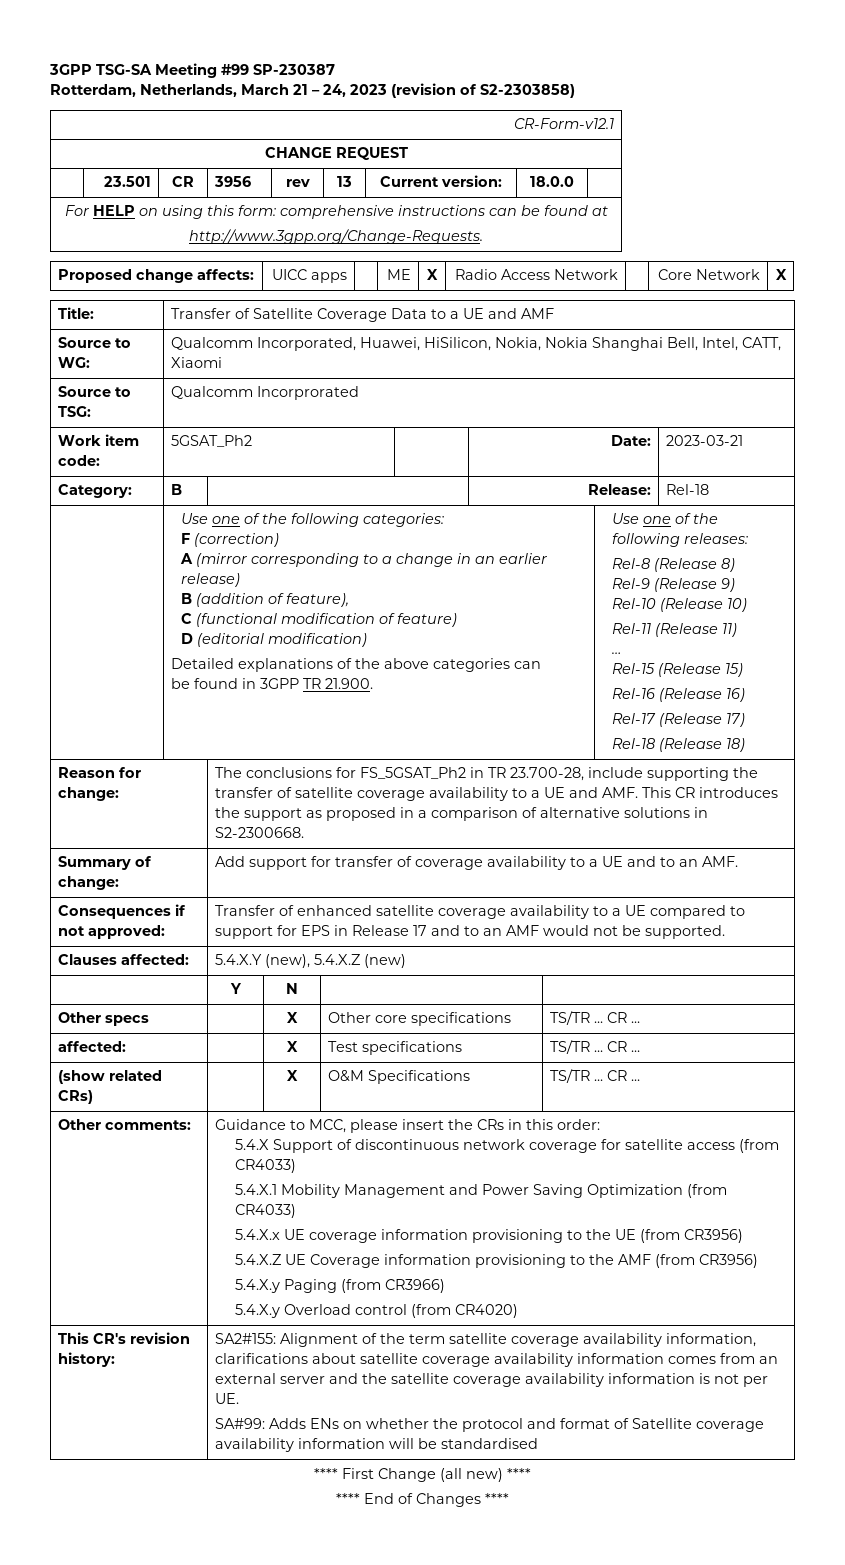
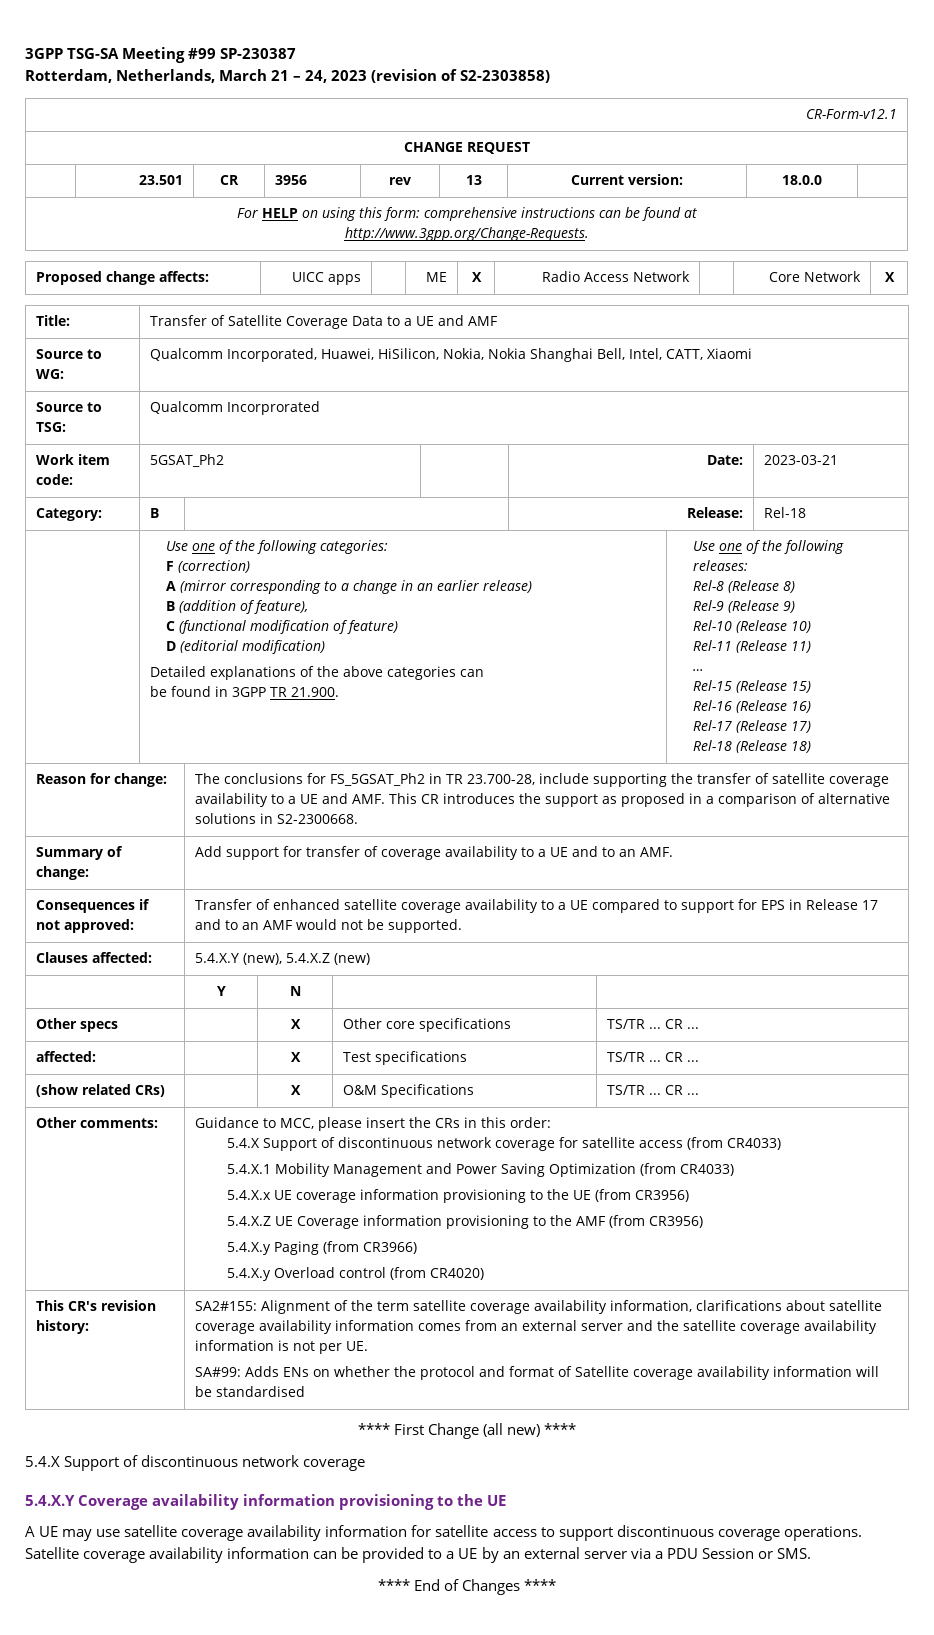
  **** First Change (all new) ****
+ 5.4.X Support of discontinuous network coverage
+ 5.4.X.Y Coverage availability information provisioning to the UE
+ A UE may use satellite coverage availability information for satellite access to support discontinuous coverage operations. Satellite coverage availability information can be provided to a UE by an external server via a PDU Session or SMS.

